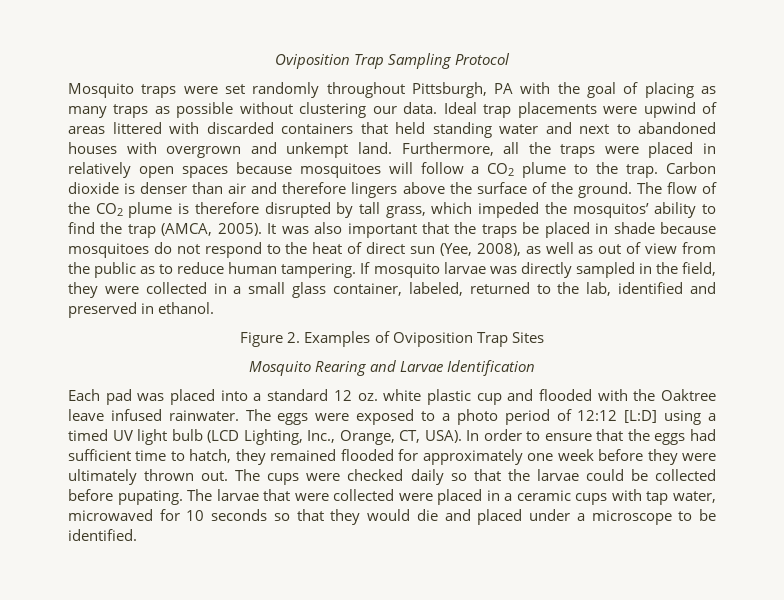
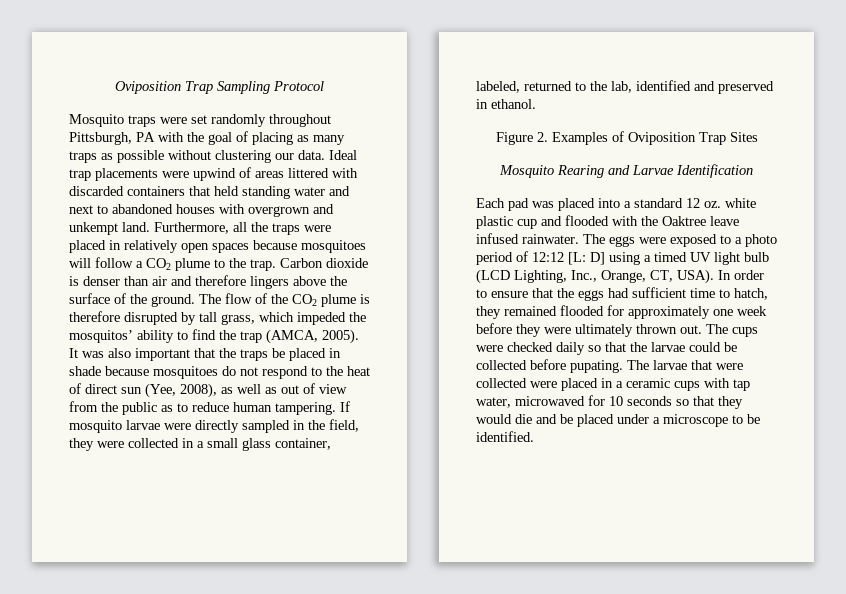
- If mosquito larvae was directly sampled in the field, they were collected in a small glass container, labeled, returned to the lab, identified and preserved in ethanol.
+ If mosquito larvae were directly sampled in the field, they were collected in a small glass container, labeled, returned to the lab, identified and preserved in ethanol.
- The eggs were exposed to a photo period of 12:12 [L:D] using a timed UV light bulb (LCD Lighting, Inc., Orange, CT, USA).
+ The eggs were exposed to a photo period of 12:12 [L: D] using a timed UV light bulb (LCD Lighting, Inc., Orange, CT, USA).
- The larvae that were collected were placed in a ceramic cups with tap water, microwaved for 10 seconds so that they would die and placed under a microscope to be identified.
+ The larvae that were collected were placed in a ceramic cups with tap water, microwaved for 10 seconds so that they would die and be placed under a microscope to be identified.

